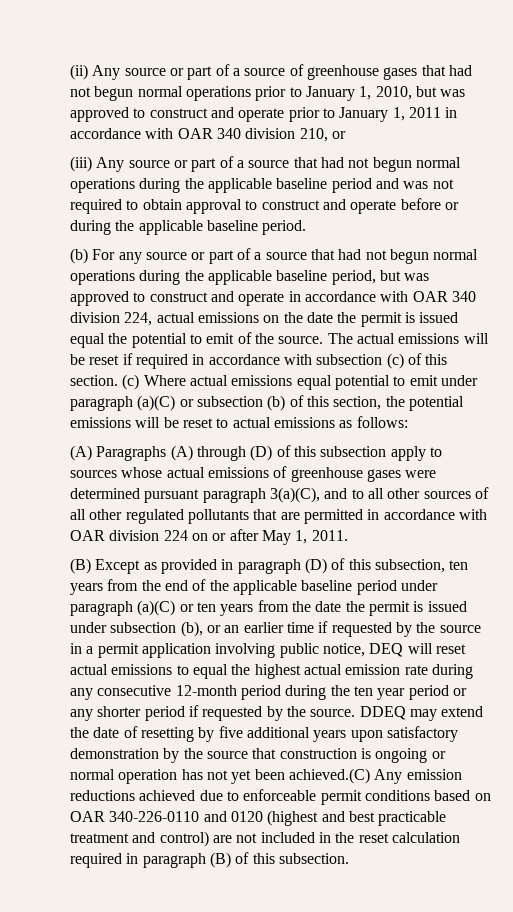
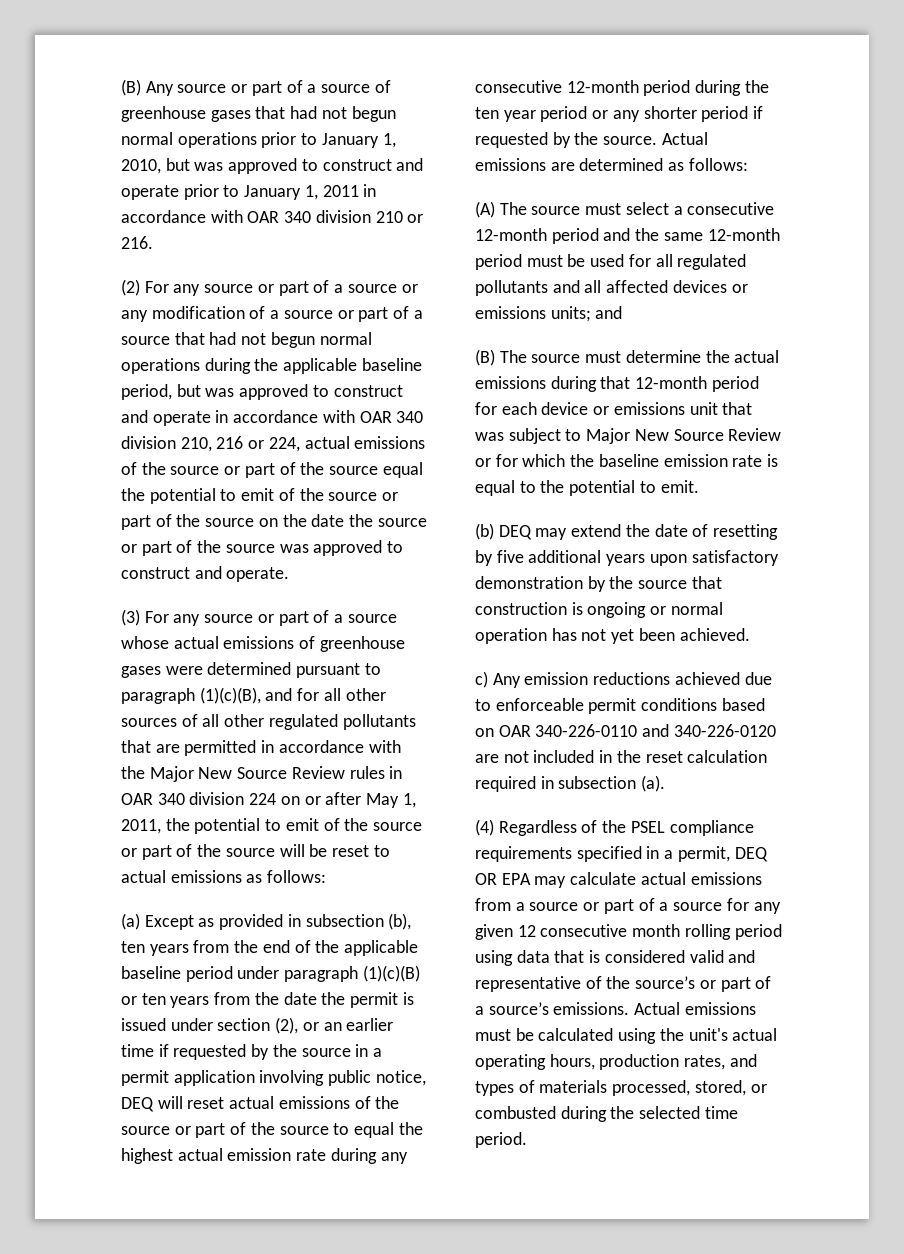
- (ii) Any source or part of a source of greenhouse gases that had not begun normal operations prior to January 1, 2010, but was approved to construct and operate prior to January 1, 2011 in accordance with OAR 340 division 210, or
- (iii) Any source or part of a source that had not begun normal operations during the applicable baseline period and was not required to obtain approval to construct and operate before or during the applicable baseline period.
- (b) For any source or part of a source that had not begun normal operations during the applicable baseline period, but was approved to construct and operate in accordance with OAR 340 division 224, actual emissions on the date the permit is issued equal the potential to emit of the source. The actual emissions will be reset if required in accordance with subsection (c) of this section. (c) Where actual emissions equal potential to emit under paragraph (a)(C) or subsection (b) of this section, the potential emissions will be reset to actual emissions as follows:
- (A) Paragraphs (A) through (D) of this subsection apply to sources whose actual emissions of greenhouse gases were determined pursuant paragraph 3(a)(C), and to all other sources of all other regulated pollutants that are permitted in accordance with OAR division 224 on or after May 1, 2011.
- (B) Except as provided in paragraph (D) of this subsection, ten years from the end of the applicable baseline period under paragraph (a)(C) or ten years from the date the permit is issued under subsection (b), or an earlier time if requested by the source in a permit application involving public notice, DEQ will reset actual emissions to equal the highest actual emission rate during any consecutive 12-month period during the ten year period or any shorter period if requested by the source.
+ (B) Any source or part of a source of greenhouse gases that had not begun normal operations prior to January 1, 2010, but was approved to construct and operate prior to January 1, 2011 in accordance with OAR 340 division 210 or 216.
+ (2) For any source or part of a source or any modification of a source or part of a source that had not begun normal operations during the applicable baseline period, but was approved to construct and operate in accordance with OAR 340 division 210, 216 or 224, actual emissions of the source or part of the source equal the potential to emit of the source or part of the source on the date the source or part of the source was approved to construct and operate.
+ (3) For any source or part of a source whose actual emissions of greenhouse gases were determined pursuant to paragraph (1)(c)(B), and for all other sources of all other regulated pollutants that are permitted in accordance with the Major New Source Review rules in OAR 340 division 224 on or after May 1, 2011, the potential to emit of the source or part of the source will be reset to actual emissions as follows:
+ (a) Except as provided in subsection (b), ten years from the end of the applicable baseline period under paragraph (1)(c)(B) or ten years from the date the permit is issued under section (2), or an earlier time if requested by the source in a permit application involving public notice, DEQ will reset actual emissions of the source or part of the source to equal the highest actual emission rate during any consecutive 12-month period during the ten year period or any shorter period if requested by the source.
- DDEQ may extend the date of resetting by five additional years upon satisfactory demonstration by the source that construction is ongoing or normal operation has not yet been achieved.(C) Any emission reductions achieved due to enforceable permit conditions based on OAR 340-226-0110 and 0120 (highest and best practicable treatment and control) are not included in the reset calculation required in paragraph (B) of this subsection.
+ Actual emissions are determined as follows:
+ (A) The source must select a consecutive 12-month period and the same 12-month period must be used for all regulated pollutants and all affected devices or emissions units; and
+ (B) The source must determine the actual emissions during that 12-month period for each device or emissions unit that was subject to Major New Source Review or for which the baseline emission rate is equal to the potential to emit.
+ (b) DEQ may extend the date of resetting by five additional years upon satisfactory demonstration by the source that construction is ongoing or normal operation has not yet been achieved.
+ c) Any emission reductions achieved due to enforceable permit conditions based on OAR 340-226-0110 and 340-226-0120 are not included in the reset calculation required in subsection (a).
+ (4) Regardless of the PSEL compliance requirements specified in a permit, DEQ OR EPA may calculate actual emissions from a source or part of a source for any given 12 consecutive month rolling period using data that is considered valid and representative of the source’s or part of a source’s emissions. Actual emissions must be calculated using the unit's actual operating hours, production rates, and types of materials processed, stored, or combusted during the selected time period.

